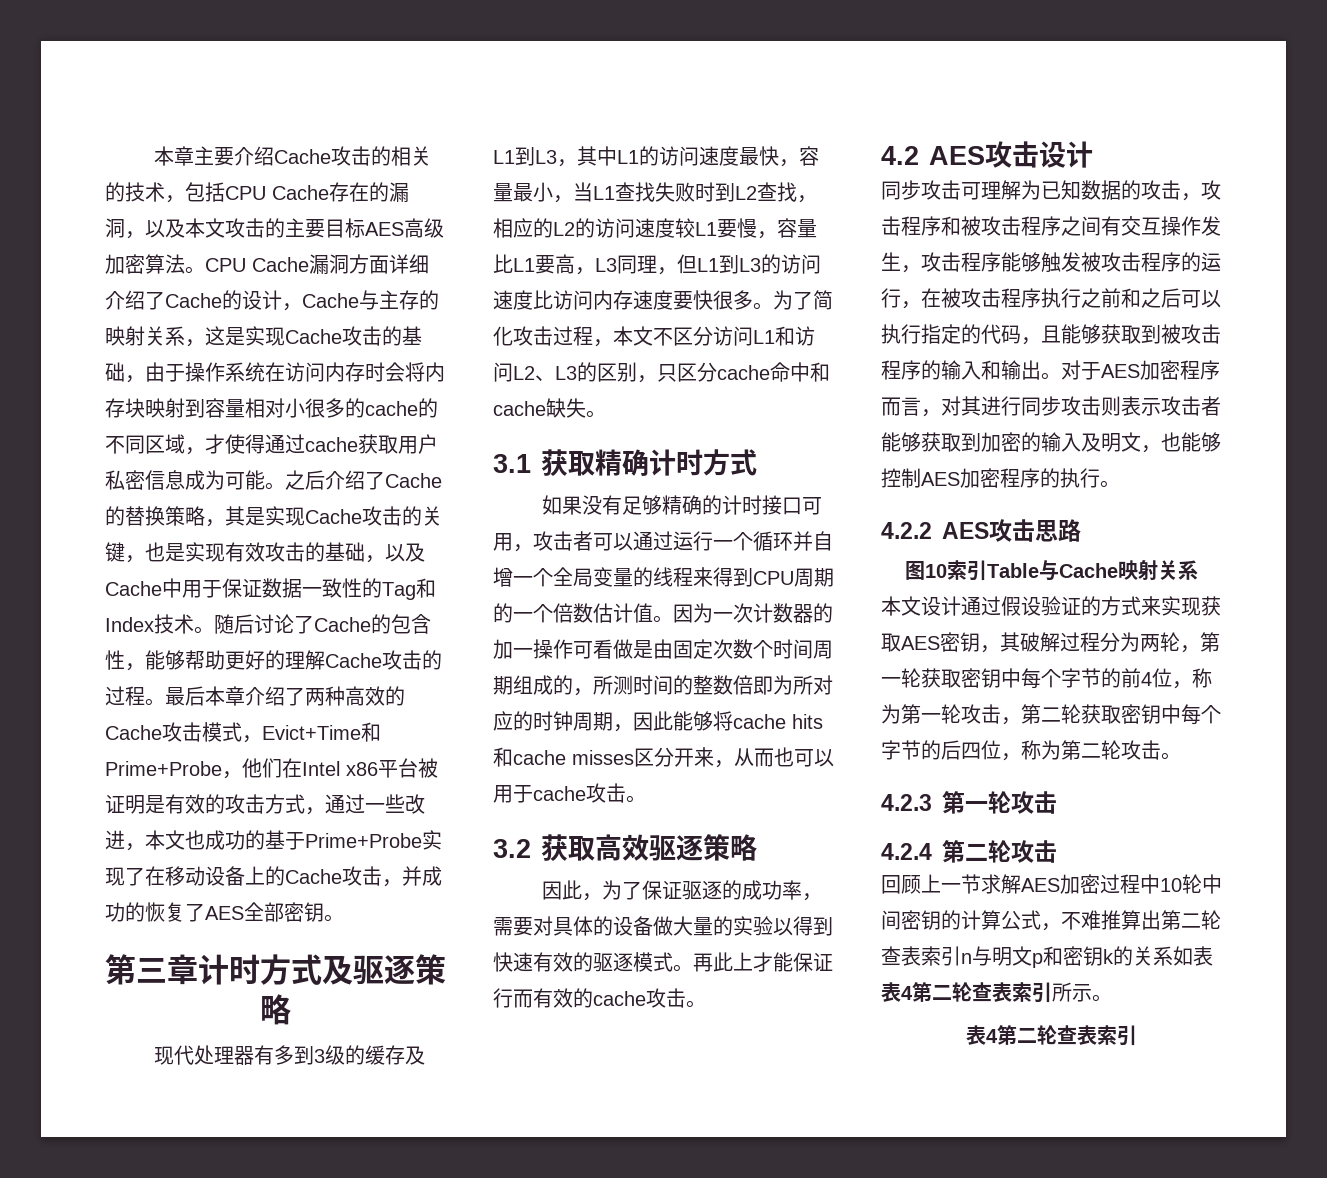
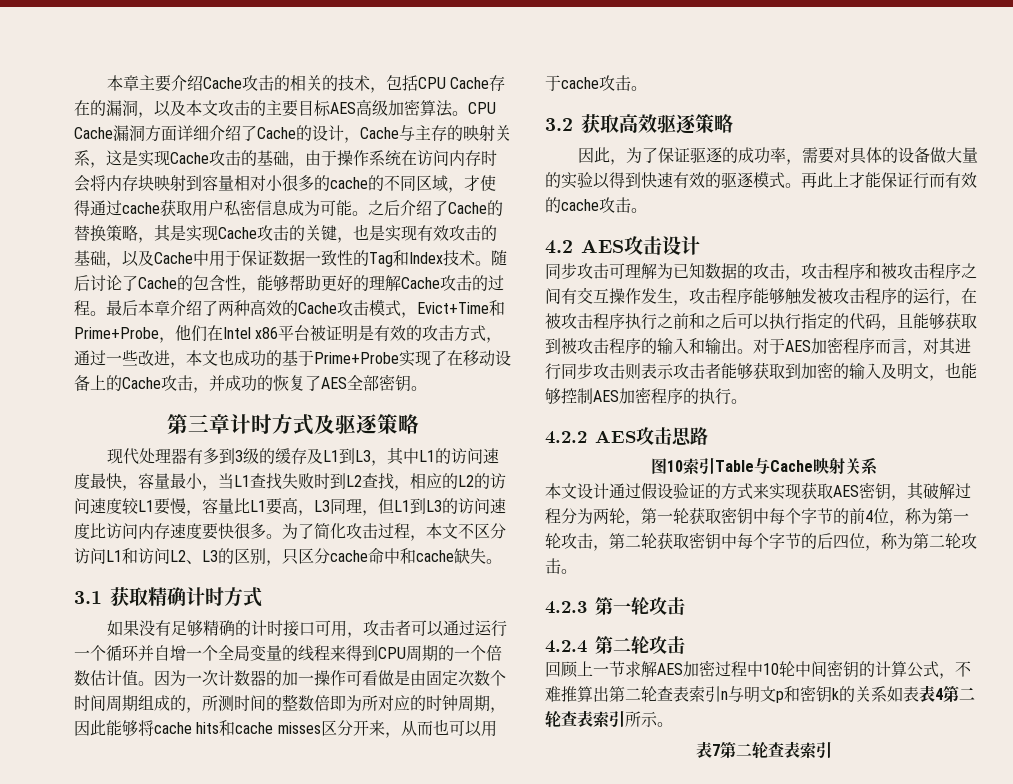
  回顾上一节求解AES加密过程中10轮中间密钥的计算公式，不难推算出第二轮查表索引n与明文p和密钥k的关系如表表4第二轮查表索引所示。
- 表4第二轮查表索引
+ 表7第二轮查表索引

